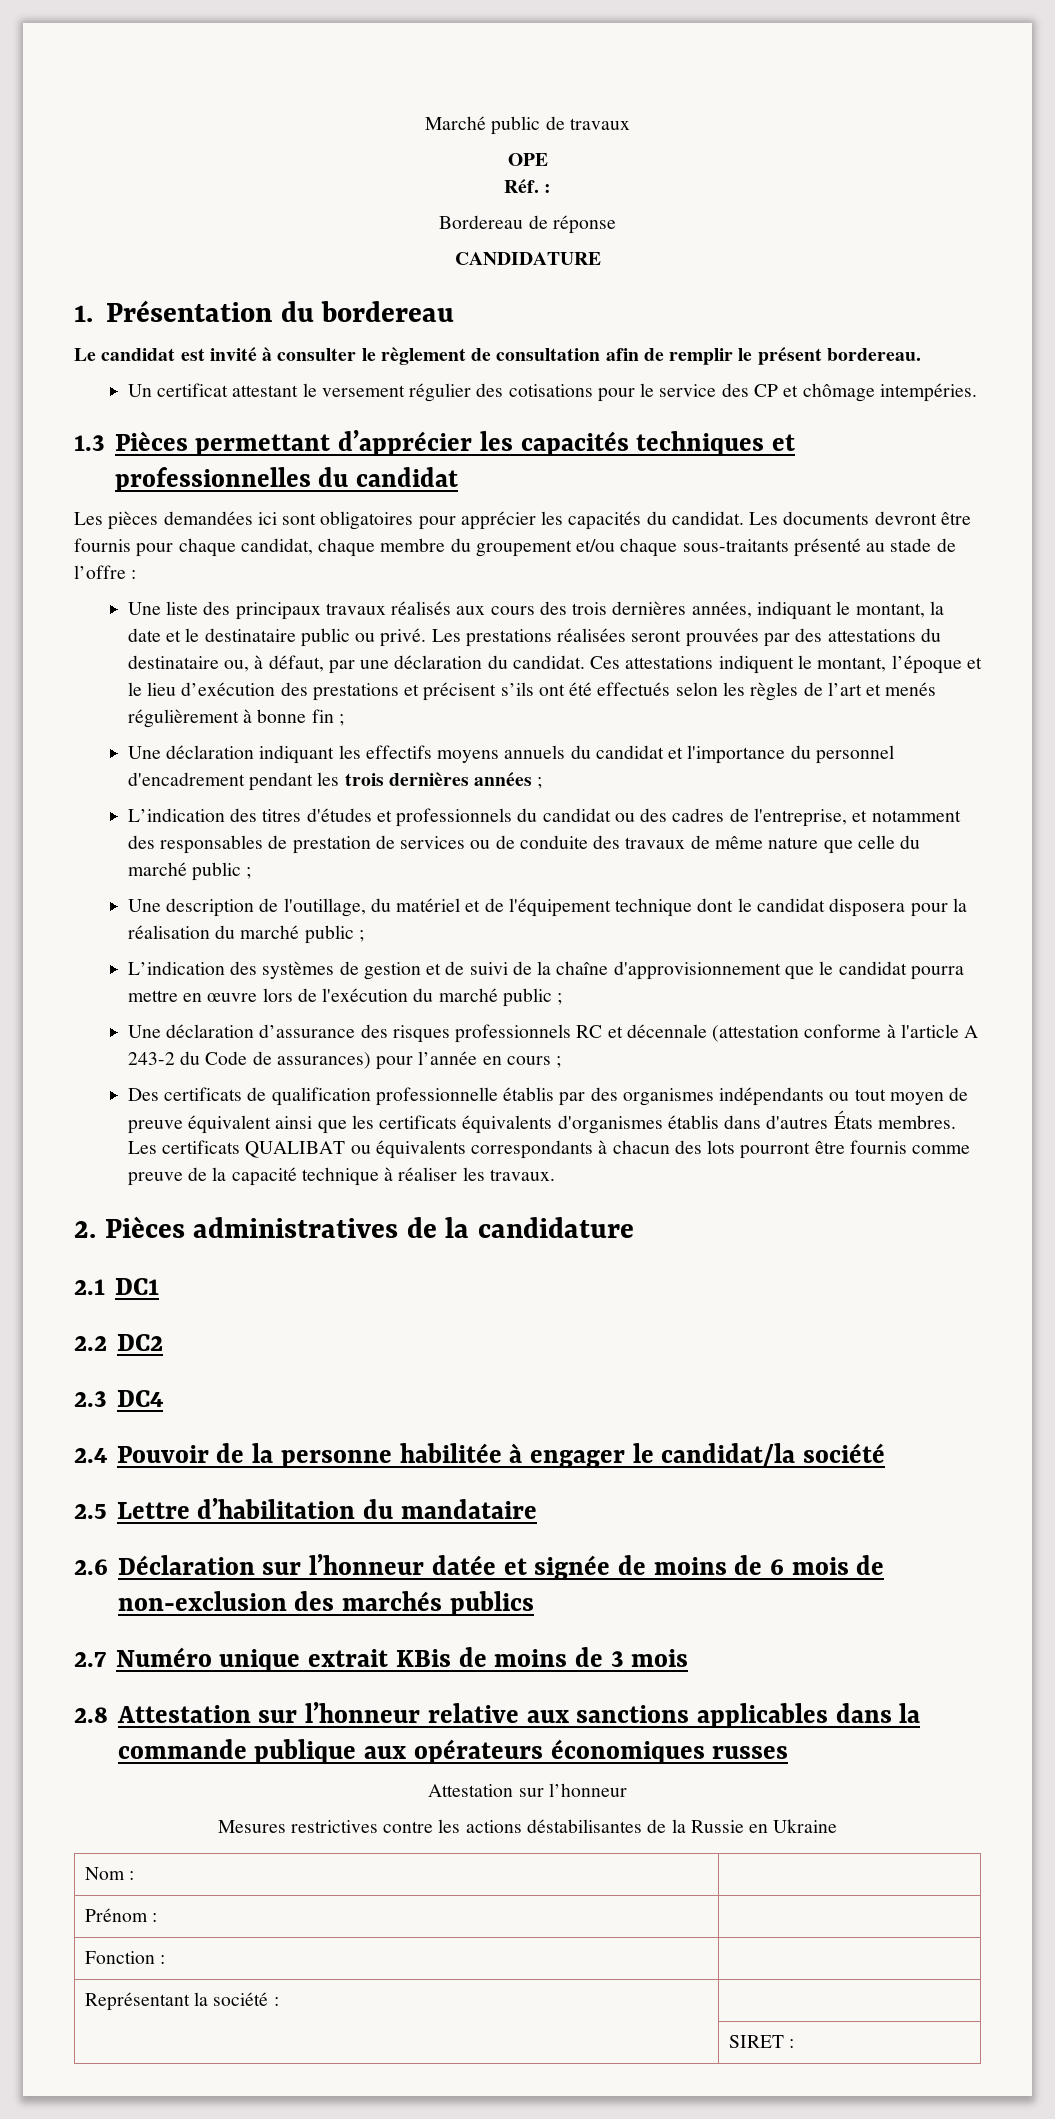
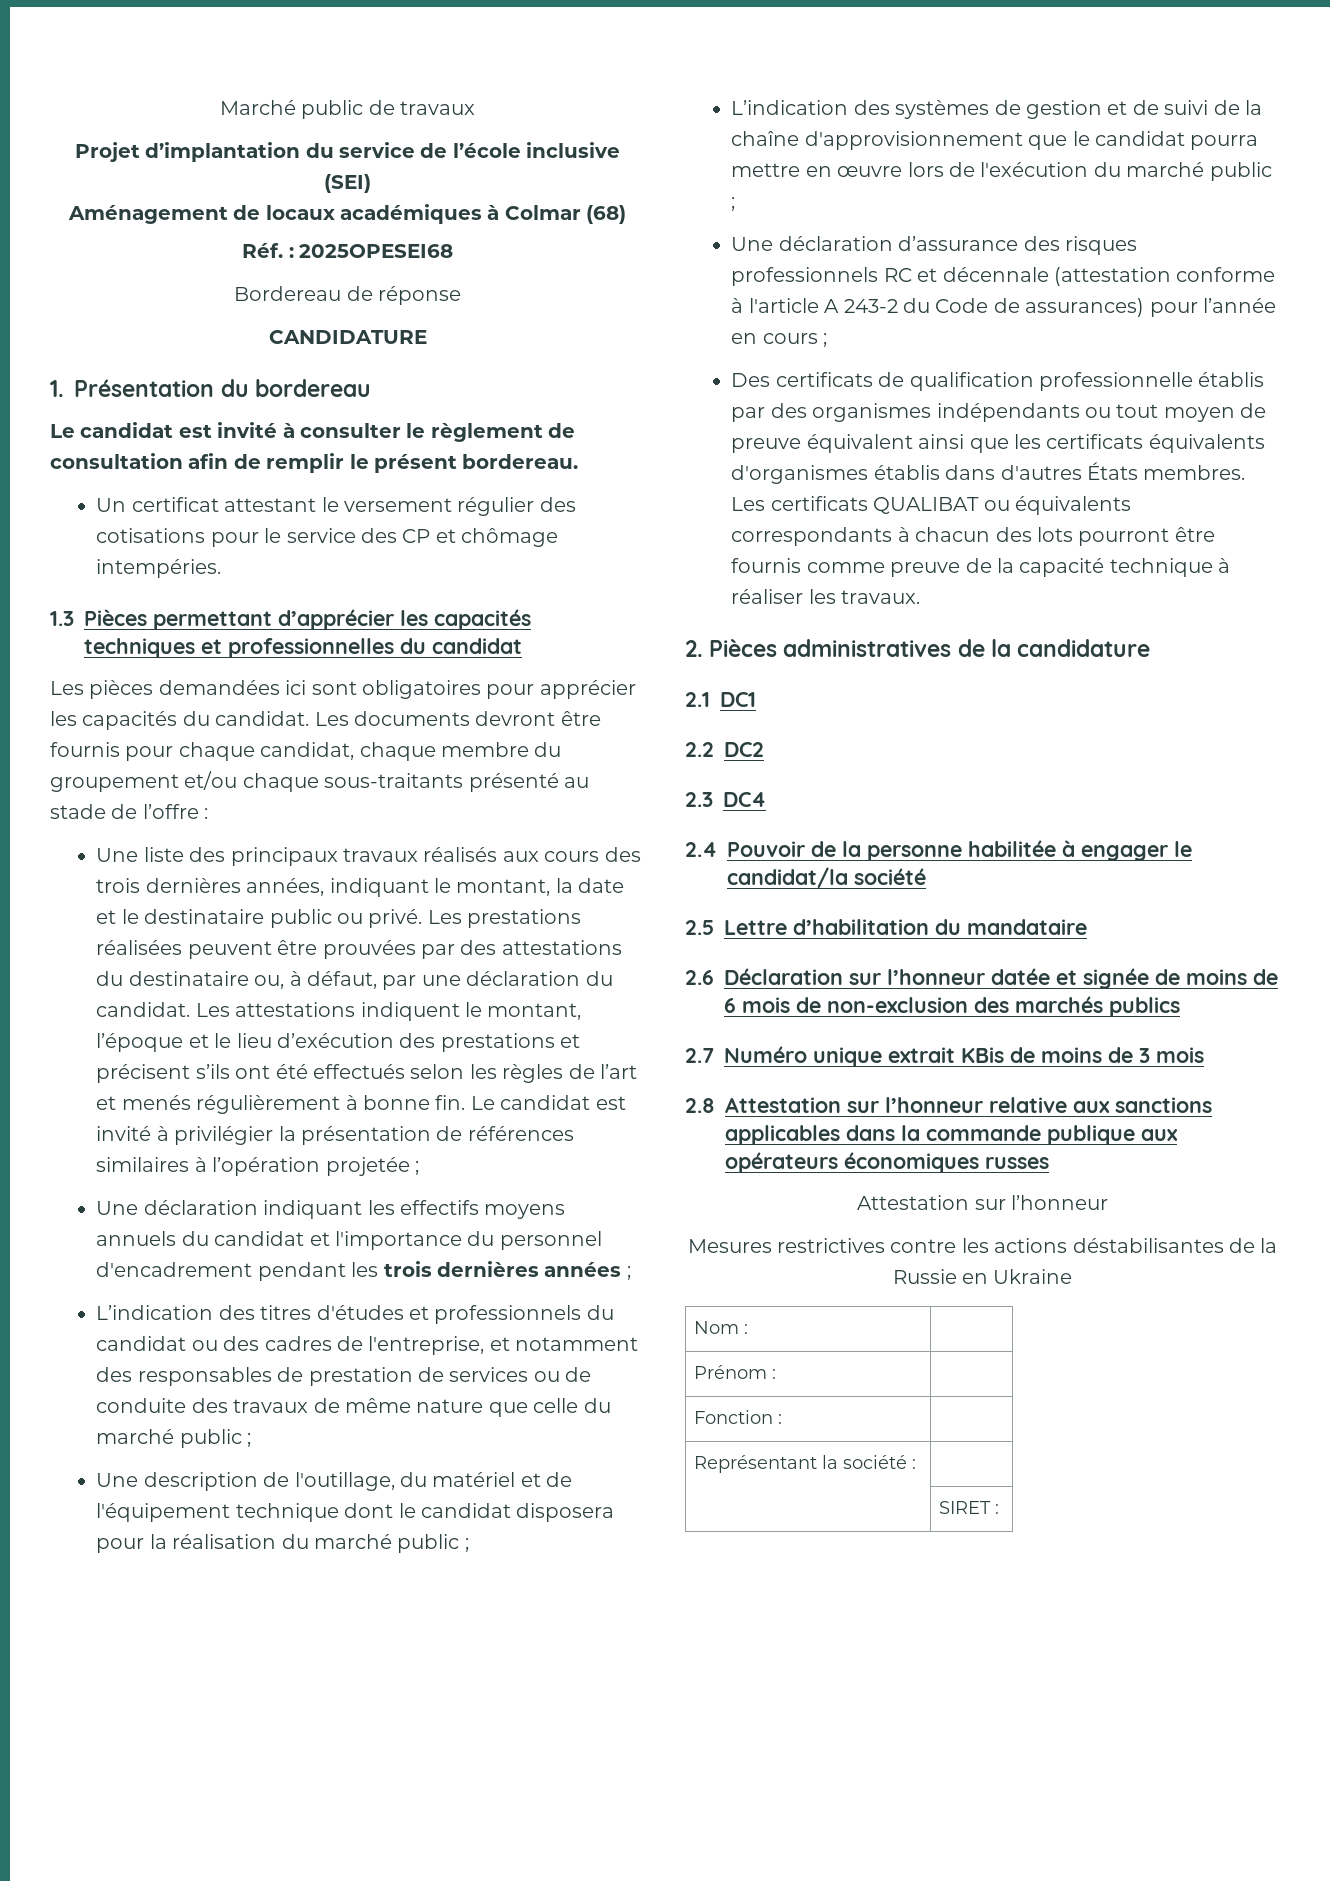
- OPE
+ Projet d’implantation du service de l’école inclusive (SEI)
+ Aménagement de locaux académiques à Colmar (68)
- Réf. :
+ Réf. : 2025OPESEI68
- Les prestations réalisées seront prouvées par des attestations du destinataire ou, à défaut, par une déclaration du candidat.
+ Les prestations réalisées peuvent être prouvées par des attestations du destinataire ou, à défaut, par une déclaration du candidat.
- Ces attestations indiquent le montant, l’époque et le lieu d’exécution des prestations et précisent s’ils ont été effectués selon les règles de l’art et menés régulièrement à bonne fin ;
+ Les attestations indiquent le montant, l’époque et le lieu d’exécution des prestations et précisent s’ils ont été effectués selon les règles de l’art et menés régulièrement à bonne fin. Le candidat est invité à privilégier la présentation de références similaires à l’opération projetée ;

